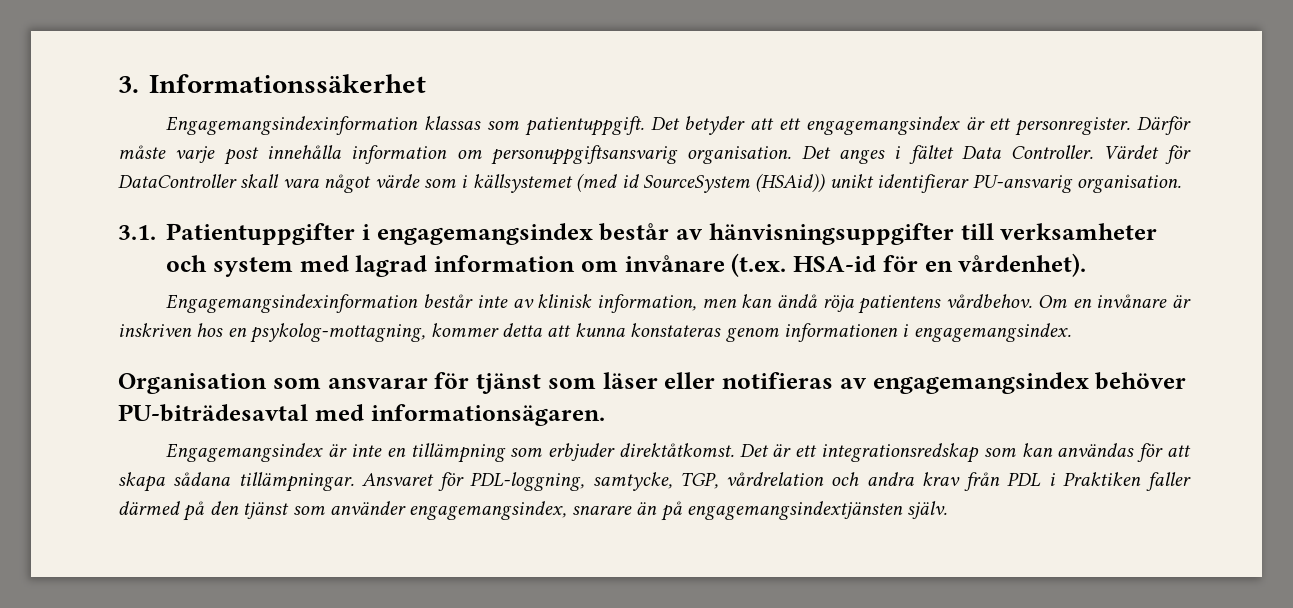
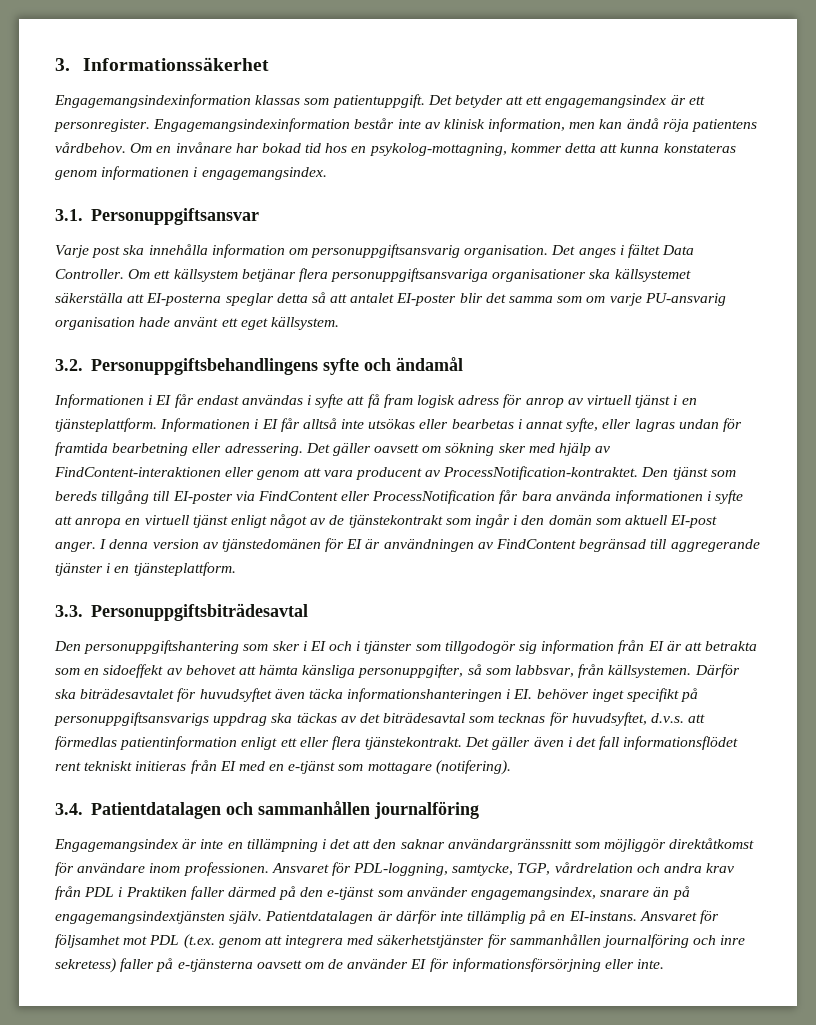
- Det betyder att ett engagemangsindex är ett personregister. Därför måste varje post innehålla information om personuppgiftsansvarig organisation. Det anges i fältet Data Controller. Värdet för DataController skall vara något värde som i källsystemet (med id SourceSystem (HSAid)) unikt identifierar PU-ansvarig organisation.
- 3.1. Patientuppgifter i engagemangsindex består av hänvisningsuppgifter till verksamheter och system med lagrad information om invånare (t.ex. HSA-id för en vårdenhet).
- Engagemangsindexinformation består inte av klinisk information, men kan ändå röja patientens vårdbehov.
+ Det betyder att ett engagemangsindex är ett personregister. Engagemangsindexinformation består inte av klinisk information, men kan ändå röja patientens vårdbehov.
- Om en invånare är inskriven hos en psykolog-mottagning, kommer detta att kunna konstateras genom informationen i engagemangsindex.
+ Om en invånare har bokad tid hos en psykolog-mottagning, kommer detta att kunna konstateras genom informationen i engagemangsindex.
- Organisation som ansvarar för tjänst som läser eller notifieras av engagemangsindex behöver PU-biträdesavtal med informationsägaren.
+ 3.1. Personuppgiftsansvar
+ Varje post ska innehålla information om personuppgiftsansvarig organisation. Det anges i fältet Data Controller. Om ett källsystem betjänar flera personuppgiftsansvariga organisationer ska källsystemet säkerställa att EI-posterna speglar detta så att antalet EI-poster blir det samma som om varje PU-ansvarig organisation hade använt ett eget källsystem.
+ 3.2. Personuppgiftsbehandlingens syfte och ändamål
+ Informationen i EI får endast användas i syfte att få fram logisk adress för anrop av virtuell tjänst i en tjänsteplattform. Informationen i EI får alltså inte utsökas eller bearbetas i annat syfte, eller lagras undan för framtida bearbetning eller adressering. Det gäller oavsett om sökning sker med hjälp av FindContent-interaktionen eller genom att vara producent av ProcessNotification-kontraktet. Den tjänst som bereds tillgång till EI-poster via FindContent eller ProcessNotification får bara använda informationen i syfte att anropa en virtuell tjänst enligt något av de tjänstekontrakt som ingår i den domän som aktuell EI-post anger. I denna version av tjänstedomänen för EI är användningen av FindContent begränsad till aggregerande tjänster i en tjänsteplattform.
+ 3.3. Personuppgiftsbiträdesavtal
+ Den personuppgiftshantering som sker i EI och i tjänster som tillgodogör sig information från EI är att betrakta som en sidoeffekt av behovet att hämta känsliga personuppgifter, så som labbsvar, från källsystemen. Därför ska biträdesavtalet för huvudsyftet även täcka informationshanteringen i EI. behöver inget specifikt på personuppgiftsansvarigs uppdrag ska täckas av det biträdesavtal som tecknas för huvudsyftet, d.v.s. att förmedlas patientinformation enligt ett eller flera tjänstekontrakt. Det gäller även i det fall informationsflödet rent tekniskt initieras från EI med en e-tjänst som mottagare (notifering).
+ 3.4. Patientdatalagen och sammanhållen journalföring
- Engagemangsindex är inte en tillämpning som erbjuder direktåtkomst. Det är ett integrationsredskap som kan användas för att skapa sådana tillämpningar.
+ Engagemangsindex är inte en tillämpning i det att den saknar användargränssnitt som möjliggör direktåtkomst för användare inom professionen.
- Ansvaret för PDL-loggning, samtycke, TGP, vårdrelation och andra krav från PDL i Praktiken faller därmed på den tjänst som använder engagemangsindex, snarare än på engagemangsindextjänsten själv.
+ Ansvaret för PDL-loggning, samtycke, TGP, vårdrelation och andra krav från PDL i Praktiken faller därmed på den e-tjänst som använder engagemangsindex, snarare än på engagemangsindextjänsten själv.
+ Patientdatalagen är därför inte tillämplig på en EI-instans. Ansvaret för följsamhet mot PDL (t.ex. genom att integrera med säkerhetstjänster för sammanhållen journalföring och inre sekretess) faller på e-tjänsterna oavsett om de använder EI för informationsförsörjning eller inte.

